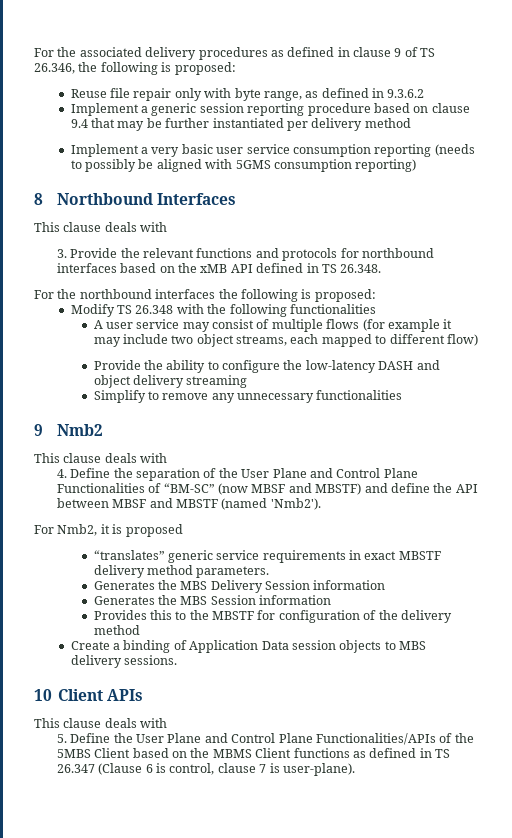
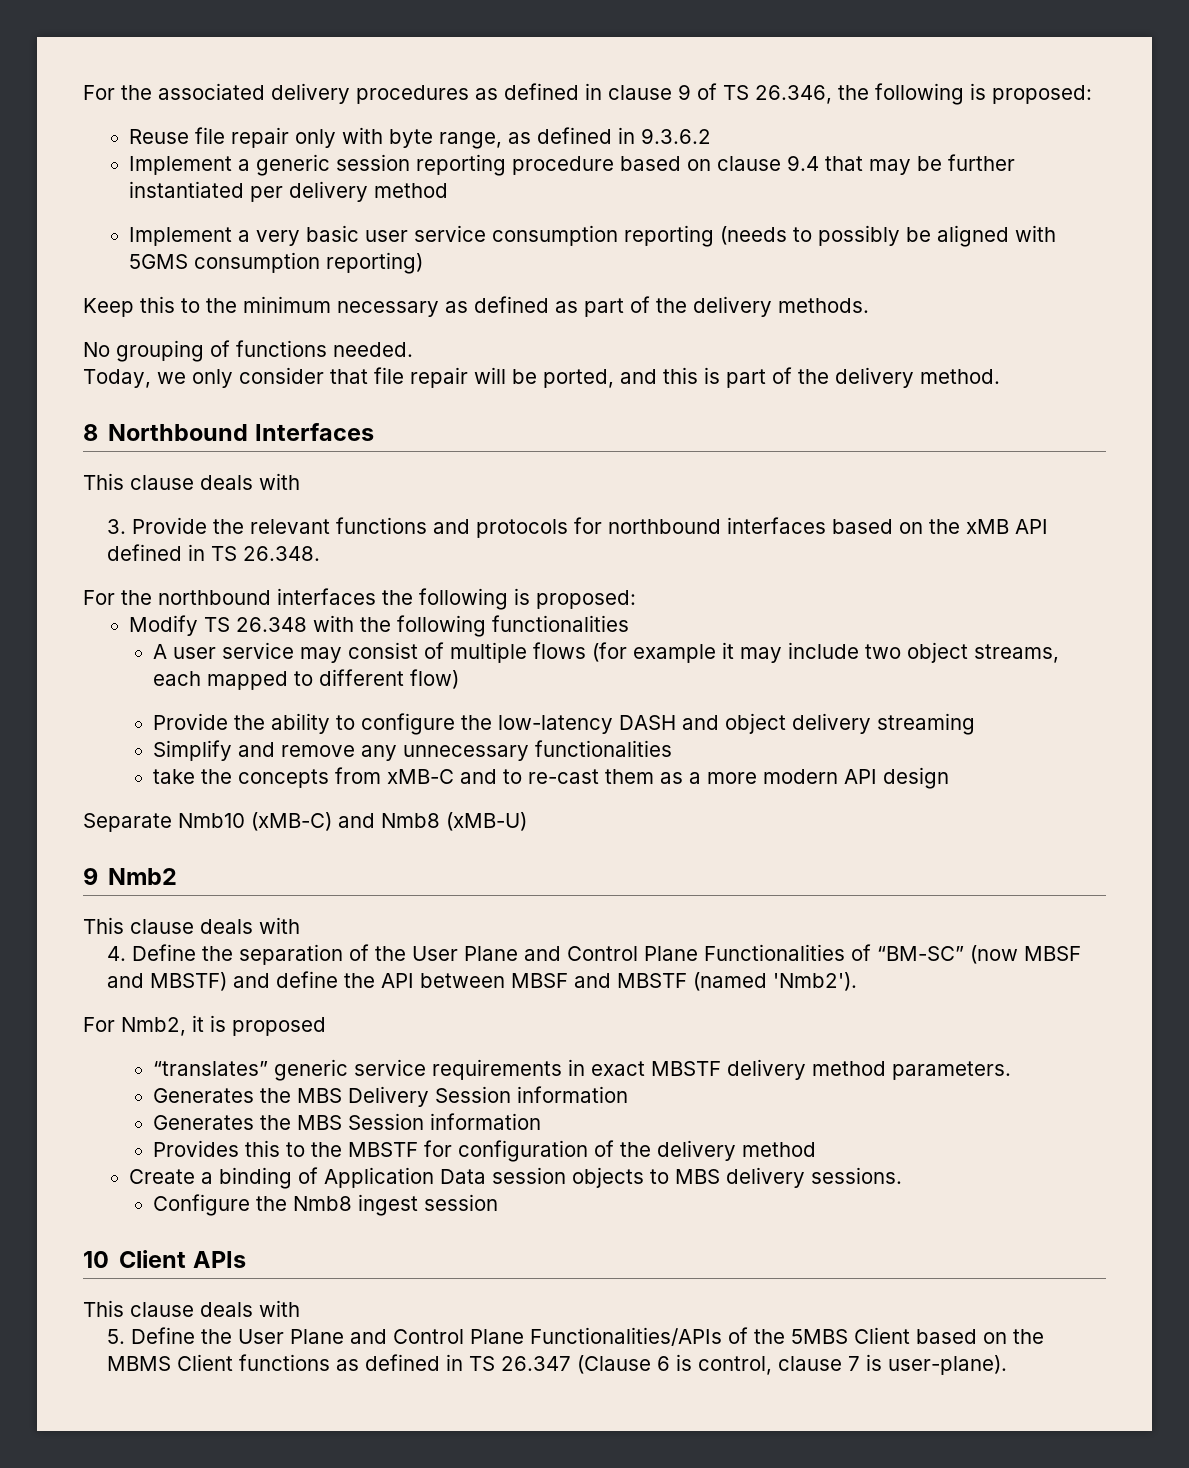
+ Keep this to the minimum necessary as defined as part of the delivery methods.
+ No grouping of functions needed.
+ Today, we only consider that file repair will be ported, and this is part of the delivery method.
- Simplify to remove any unnecessary functionalities
+ Simplify and remove any unnecessary functionalities
+ take the concepts from xMB-C and to re-cast them as a more modern API design
+ Separate Nmb10 (xMB-C) and Nmb8 (xMB-U)
+ Configure the Nmb8 ingest session

